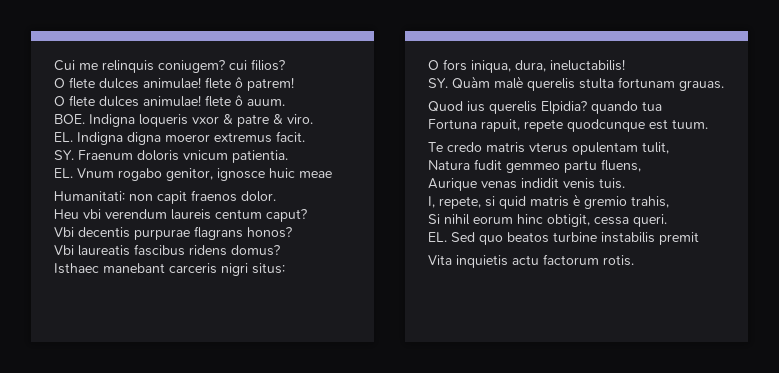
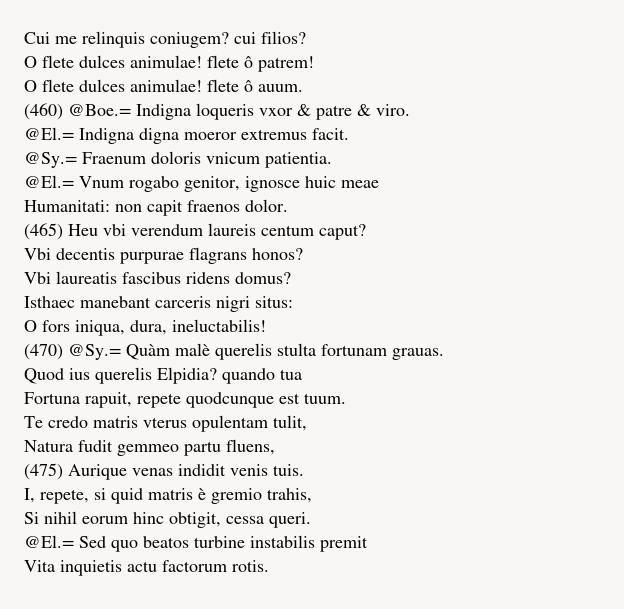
- BOE. Indigna loqueris vxor & patre & viro.
+ (460) @Boe.= Indigna loqueris vxor & patre & viro.
- EL. Indigna digna moeror extremus facit.
+ @El.= Indigna digna moeror extremus facit.
- SY. Fraenum doloris vnicum patientia.
+ @Sy.= Fraenum doloris vnicum patientia.
- EL. Vnum rogabo genitor, ignosce huic meae
+ @El.= Vnum rogabo genitor, ignosce huic meae
- Heu vbi verendum laureis centum caput?
+ (465) Heu vbi verendum laureis centum caput?
- SY. Quàm malè querelis stulta fortunam grauas.
+ (470) @Sy.= Quàm malè querelis stulta fortunam grauas.
- Aurique venas indidit venis tuis.
+ (475) Aurique venas indidit venis tuis.
- EL. Sed quo beatos turbine instabilis premit
+ @El.= Sed quo beatos turbine instabilis premit

